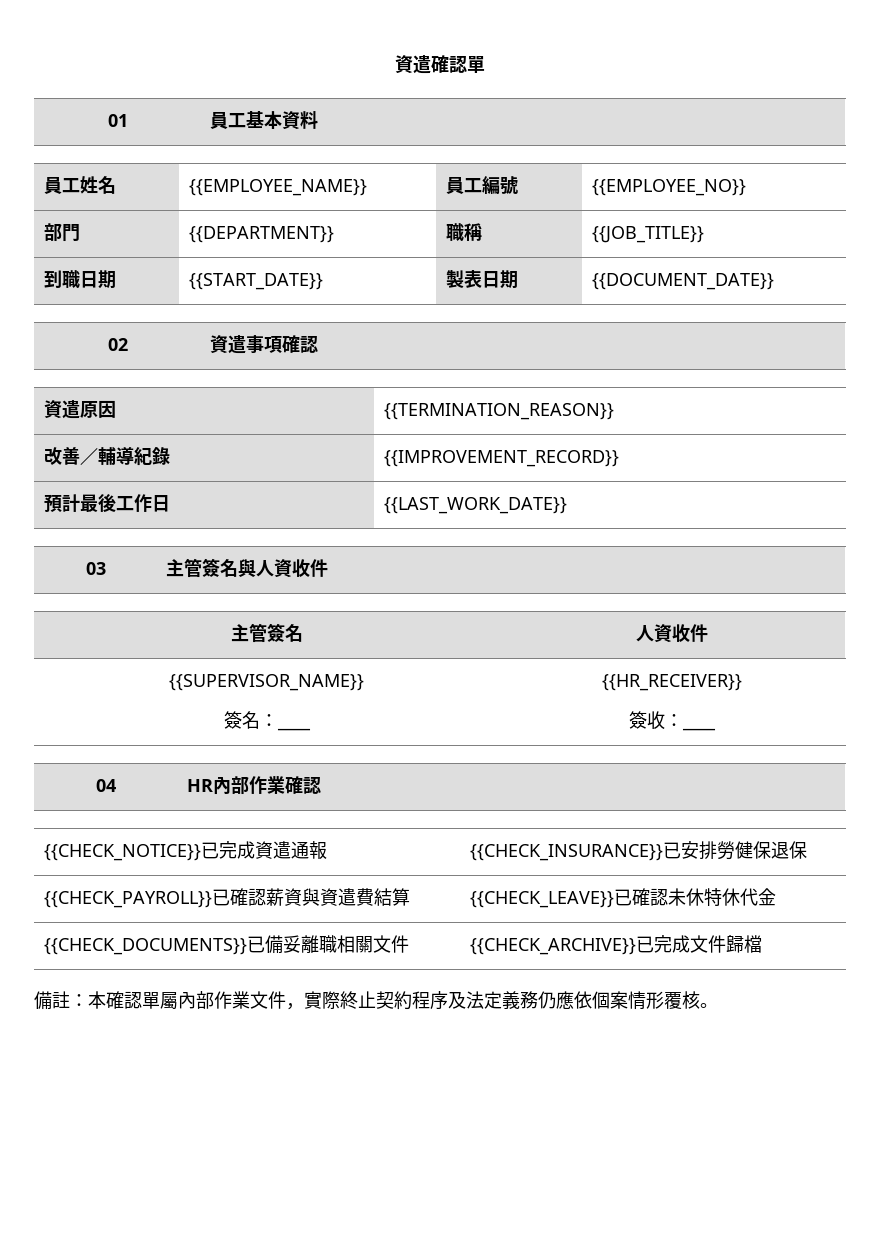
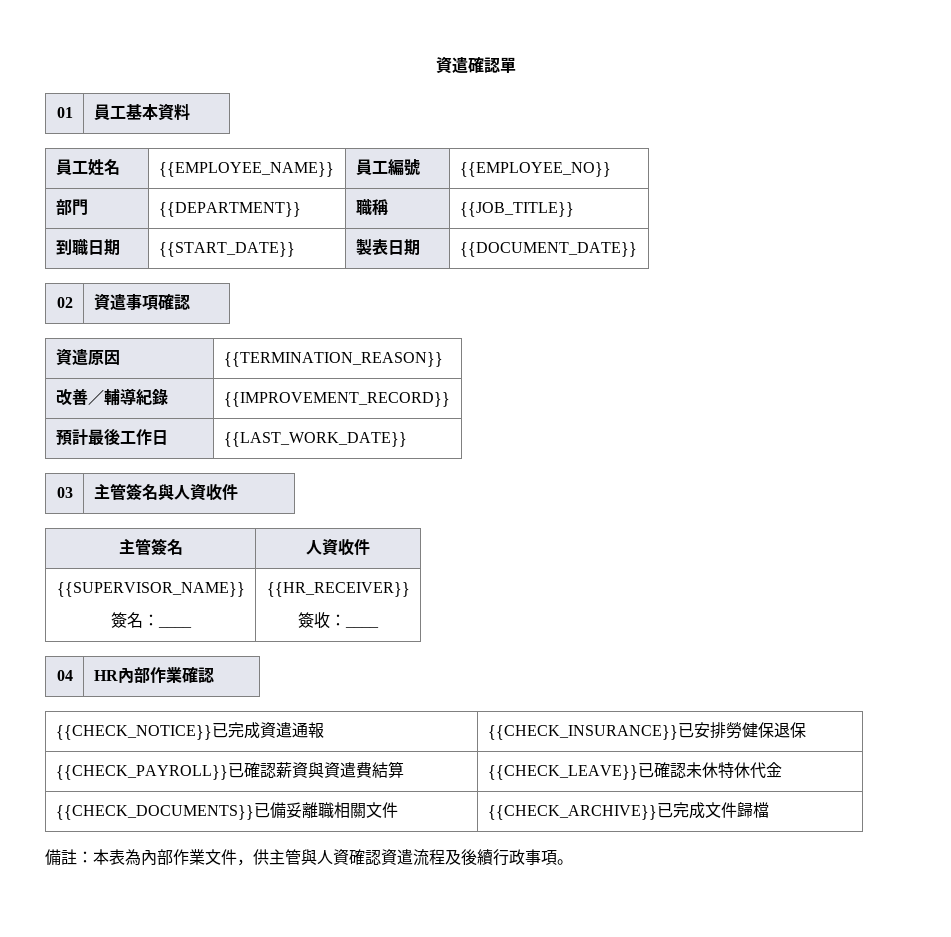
- 備註：本確認單屬內部作業文件，實際終止契約程序及法定義務仍應依個案情形覆核。
+ 備註：本表為內部作業文件，供主管與人資確認資遣流程及後續行政事項。

